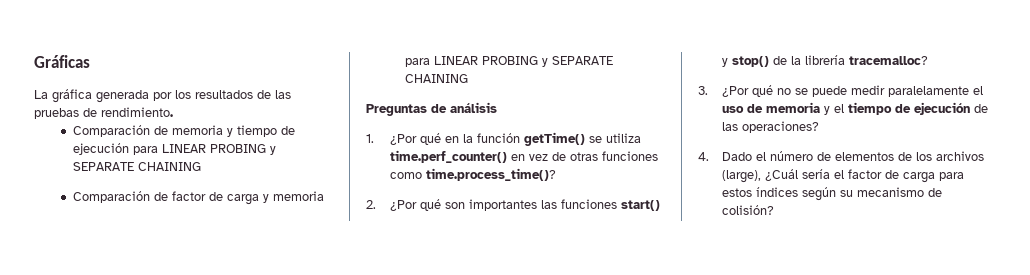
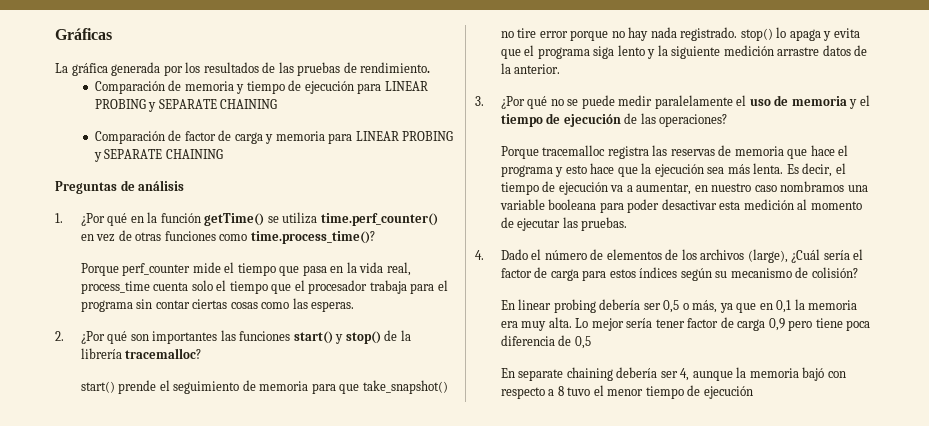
+ Porque perf_counter mide el tiempo que pasa en la vida real, process_time cuenta solo el tiempo que el procesador trabaja para el programa sin contar ciertas cosas como las esperas.
+ start() prende el seguimiento de memoria para que take_snapshot() no tire error porque no hay nada registrado. stop() lo apaga y evita que el programa siga lento y la siguiente medición arrastre datos de la anterior.
+ Porque tracemalloc registra las reservas de memoria que hace el programa y esto hace que la ejecución sea más lenta. Es decir, el tiempo de ejecución va a aumentar, en nuestro caso nombramos una variable booleana para poder desactivar esta medición al momento de ejecutar las pruebas.
+ En linear probing debería ser 0,5 o más, ya que en 0,1 la memoria era muy alta. Lo mejor sería tener factor de carga 0,9 pero tiene poca diferencia de 0,5
+ En separate chaining debería ser 4, aunque la memoria bajó con respecto a 8 tuvo el menor tiempo de ejecución

